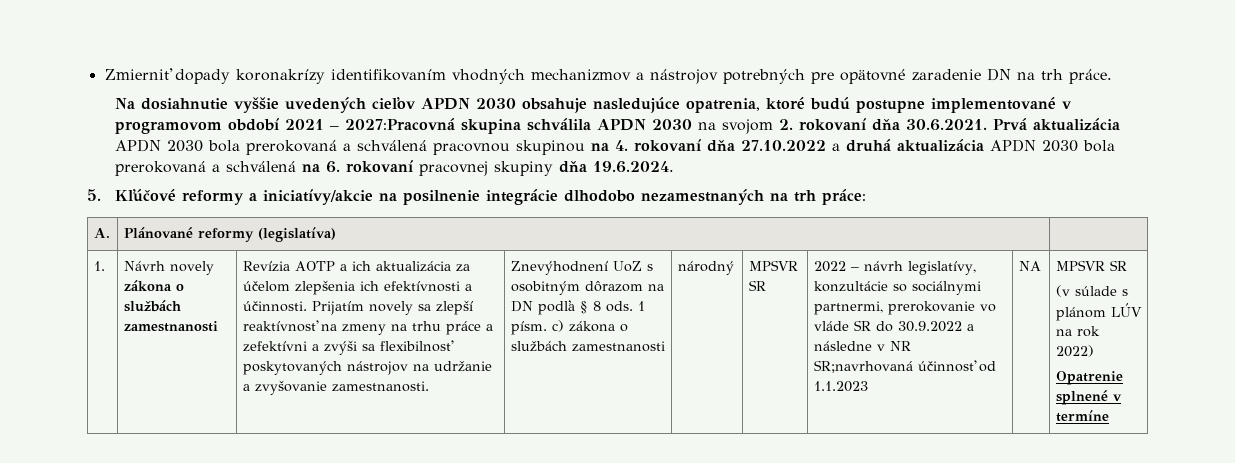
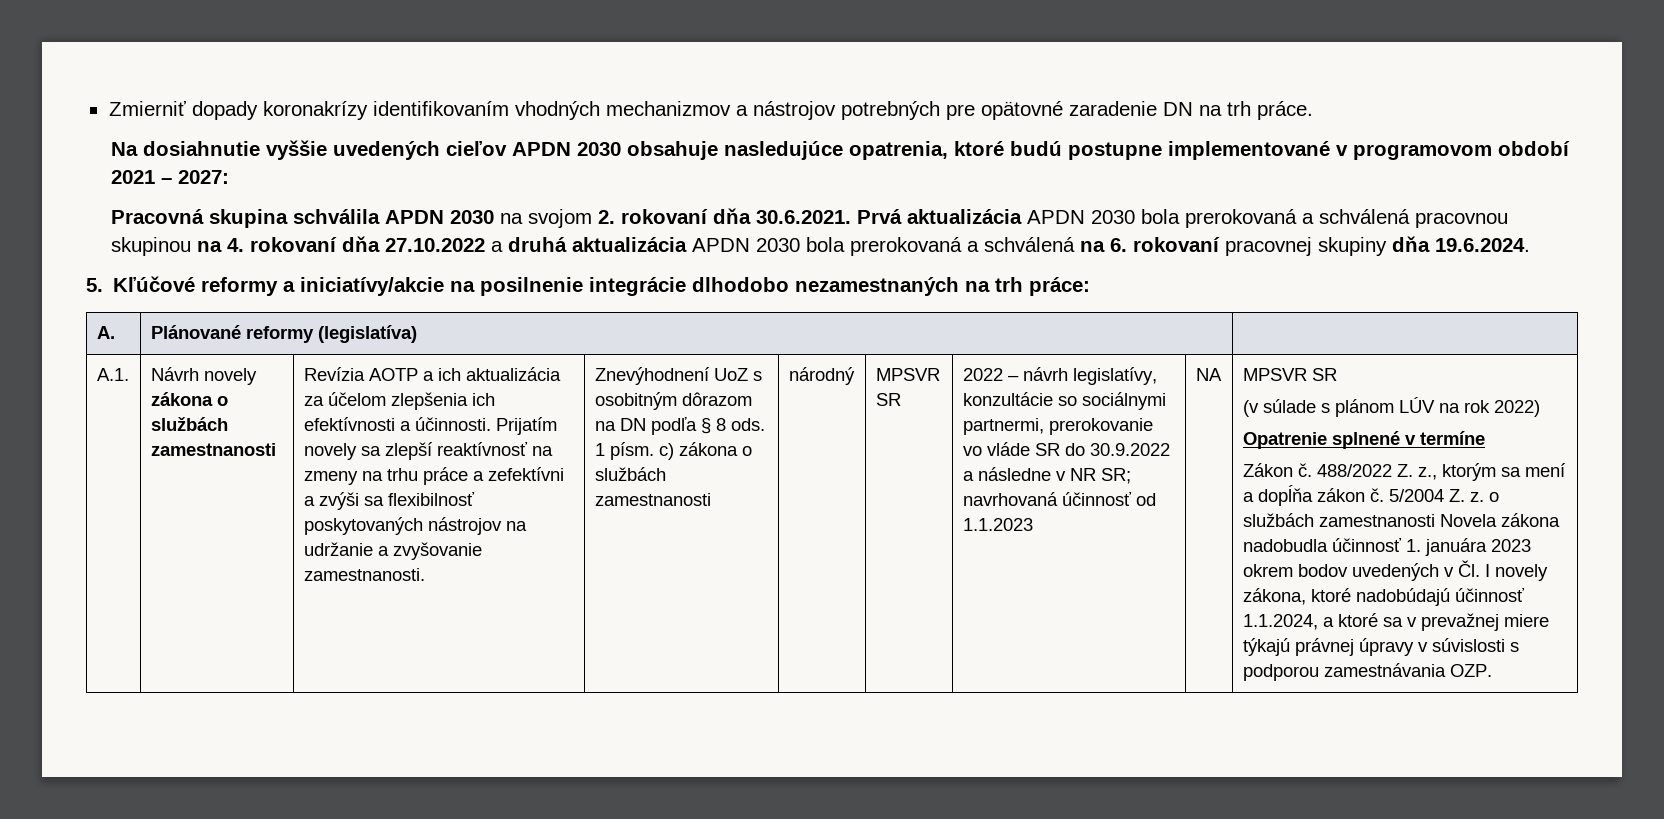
- Na dosiahnutie vyššie uvedených cieľov APDN 2030 obsahuje nasledujúce opatrenia, ktoré budú postupne implementované v programovom období 2021 – 2027:Pracovná skupina schválila APDN 2030 na svojom 2. rokovaní dňa 30.6.2021. Prvá aktualizácia APDN 2030 bola prerokovaná a schválená pracovnou skupinou na 4. rokovaní dňa 27.10.2022 a druhá aktualizácia APDN 2030 bola prerokovaná a schválená na 6. rokovaní pracovnej skupiny dňa 19.6.2024.
+ Na dosiahnutie vyššie uvedených cieľov APDN 2030 obsahuje nasledujúce opatrenia, ktoré budú postupne implementované v programovom období 2021 – 2027:
+ Pracovná skupina schválila APDN 2030 na svojom 2. rokovaní dňa 30.6.2021. Prvá aktualizácia APDN 2030 bola prerokovaná a schválená pracovnou skupinou na 4. rokovaní dňa 27.10.2022 a druhá aktualizácia APDN 2030 bola prerokovaná a schválená na 6. rokovaní pracovnej skupiny dňa 19.6.2024.
- 1.
+ A.1.
- 2022 – návrh legislatívy, konzultácie so sociálnymi partnermi, prerokovanie vo vláde SR do 30.9.2022 a následne v NR SR;navrhovaná účinnosť od 1.1.2023
+ 2022 – návrh legislatívy, konzultácie so sociálnymi partnermi, prerokovanie vo vláde SR do 30.9.2022 a následne v NR SR; navrhovaná účinnosť od 1.1.2023
+ Zákon č. 488/2022 Z. z., ktorým sa mení a dopĺňa zákon č. 5/2004 Z. z. o službách zamestnanosti Novela zákona nadobudla účinnosť 1. januára 2023 okrem bodov uvedených v Čl. I novely zákona, ktoré nadobúdajú účinnosť 1.1.2024, a ktoré sa v prevažnej miere týkajú právnej úpravy v súvislosti s podporou zamestnávania OZP.

